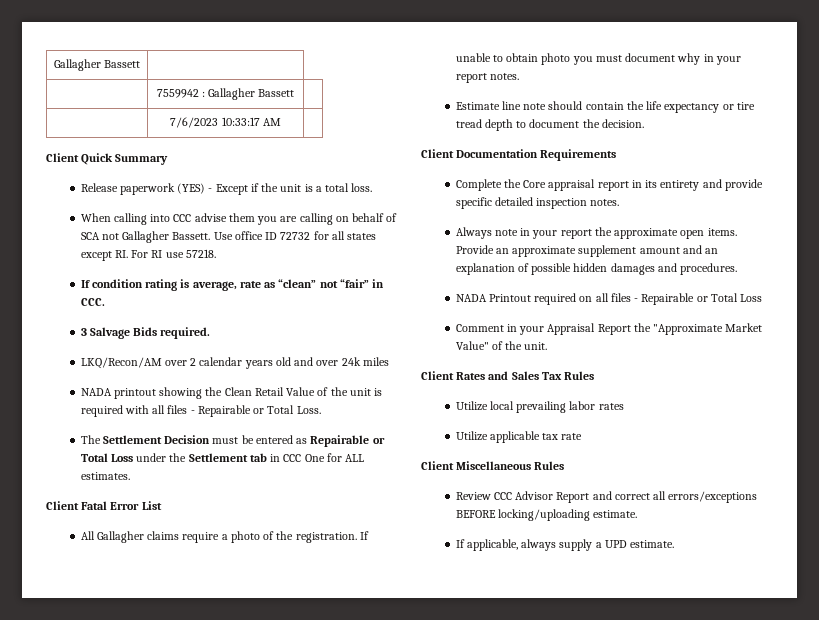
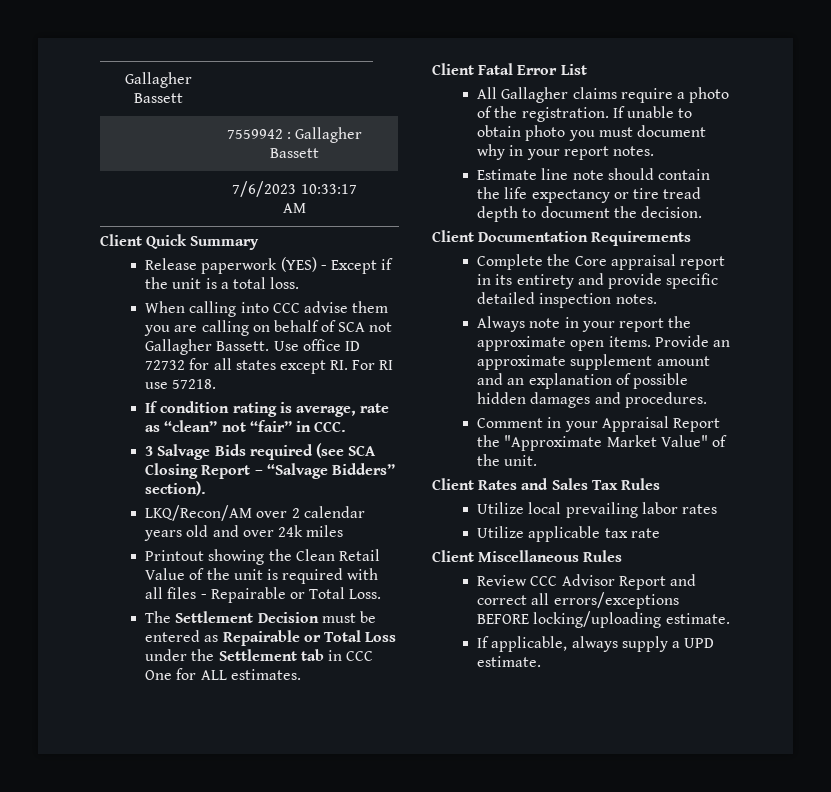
- 3 Salvage Bids required.
+ 3 Salvage Bids required (see SCA Closing Report – “Salvage Bidders” section).
- NADA printout showing the Clean Retail Value of the unit is required with all files - Repairable or Total Loss.
+ Printout showing the Clean Retail Value of the unit is required with all files - Repairable or Total Loss.
- NADA Printout required on all files - Repairable or Total Loss

